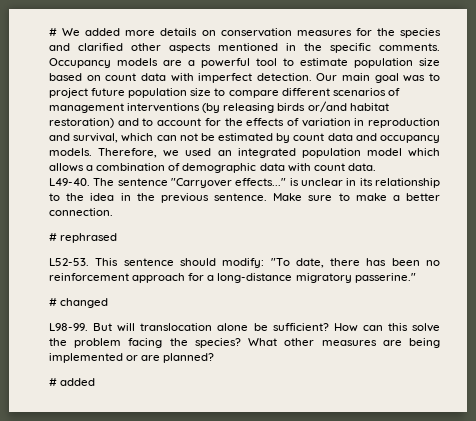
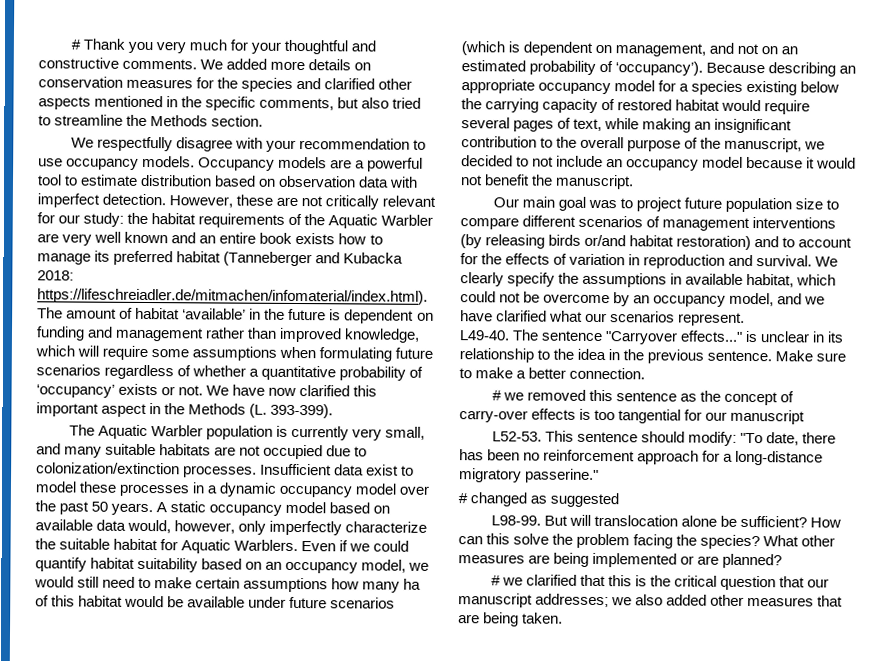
- # We added more details on conservation measures for the species and clarified other aspects mentioned in the specific comments.
+ # Thank you very much for your thoughtful and constructive comments. We added more details on conservation measures for the species and clarified other aspects mentioned in the specific comments, but also tried to streamline the Methods section.
+ We respectfully disagree with your recommendation to use occupancy models.
- Occupancy models are a powerful tool to estimate population size based on count data with imperfect detection. Our main goal was to project future population size to compare different scenarios of management interventions (by releasing birds or/and habitat restoration) and to account for the effects of variation in reproduction and survival, which can not be estimated by count data and occupancy models. Therefore, we used an integrated population model which allows a combination of demographic data with count data.
+ Occupancy models are a powerful tool to estimate distribution based on observation data with imperfect detection. However, these are not critically relevant for our study: the habitat requirements of the Aquatic Warbler are very well known and an entire book exists how to manage its preferred habitat (Tanneberger and Kubacka 2018: https://lifeschreiadler.de/mitmachen/infomaterial/index.html). The amount of habitat ‘available’ in the future is dependent on funding and management rather than improved knowledge, which will require some assumptions when formulating future scenarios regardless of whether a quantitative probability of ‘occupancy’ exists or not. We have now clarified this important aspect in the Methods (L. 393-399).
+ The Aquatic Warbler population is currently very small, and many suitable habitats are not occupied due to colonization/extinction processes. Insufficient data exist to model these processes in a dynamic occupancy model over the past 50 years. A static occupancy model based on available data would, however, only imperfectly characterize the suitable habitat for Aquatic Warblers. Even if we could quantify habitat suitability based on an occupancy model, we would still need to make certain assumptions how many ha of this habitat would be available under future scenarios (which is dependent on management, and not on an estimated probability of ‘occupancy’). Because describing an appropriate occupancy model for a species existing below the carrying capacity of restored habitat would require several pages of text, while making an insignificant contribution to the overall purpose of the manuscript, we decided to not include an occupancy model because it would not benefit the manuscript.
+ Our main goal was to project future population size to compare different scenarios of management interventions (by releasing birds or/and habitat restoration) and to account for the effects of variation in reproduction and survival. We clearly specify the assumptions in available habitat, which could not be overcome by an occupancy model, and we have clarified what our scenarios represent.
- # rephrased
+ # we removed this sentence as the concept of carry-over effects is too tangential for our manuscript
- # changed
+ # changed as suggested
- # added
+ # we clarified that this is the critical question that our manuscript addresses; we also added other measures that are being taken.

